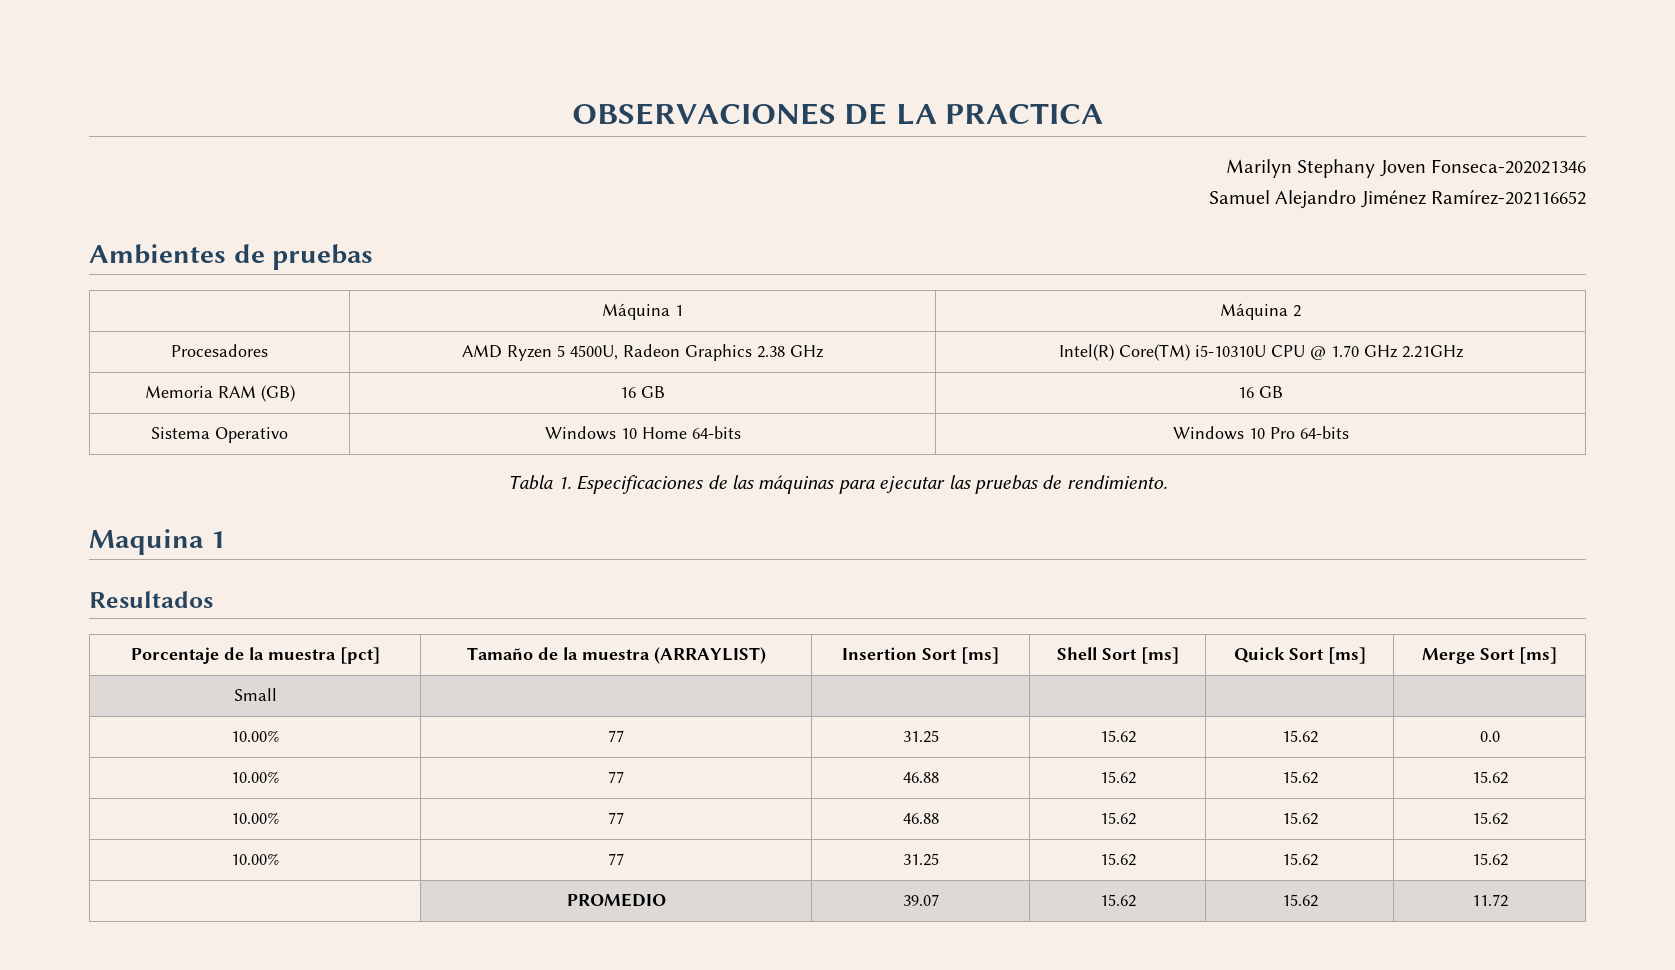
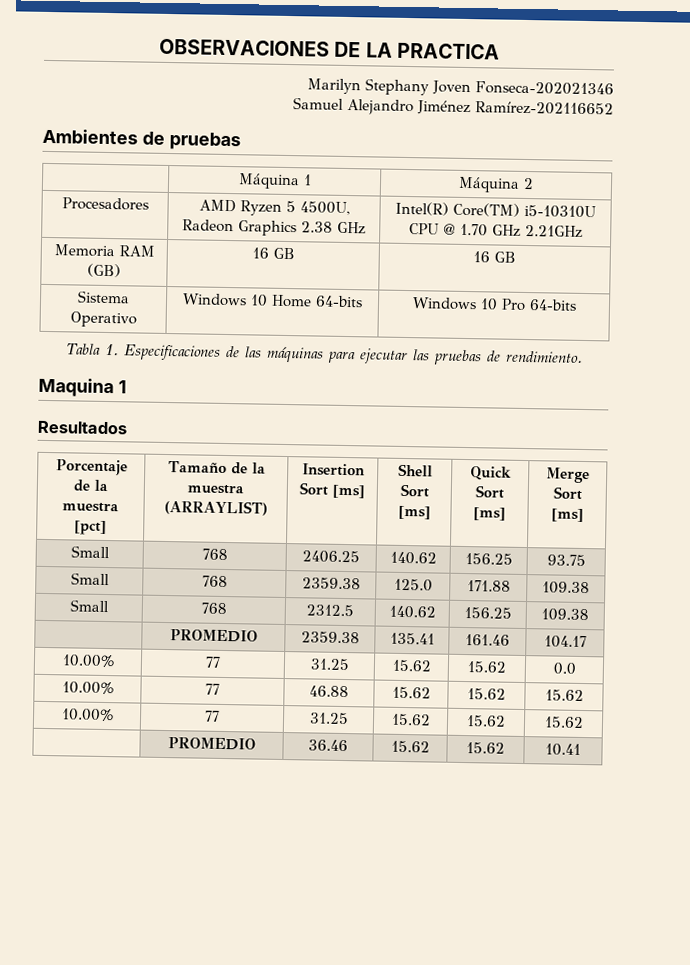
- Small | | | | |
+ Small | 768 | 2406.25 | 140.62 | 156.25 | 93.75
+ Small | 768 | 2359.38 | 125.0 | 171.88 | 109.38
+ Small | 768 | 2312.5 | 140.62 | 156.25 | 109.38
+ | PROMEDIO | 2359.38 | 135.41 | 161.46 | 104.17
  10.00% | 77 | 31.25 | 15.62 | 15.62 | 0.0
- 10.00% | 77 | 46.88 | 15.62 | 15.62 | 15.62
- | PROMEDIO | 39.07 | 15.62 | 15.62 | 11.72
+ | PROMEDIO | 36.46 | 15.62 | 15.62 | 10.41

